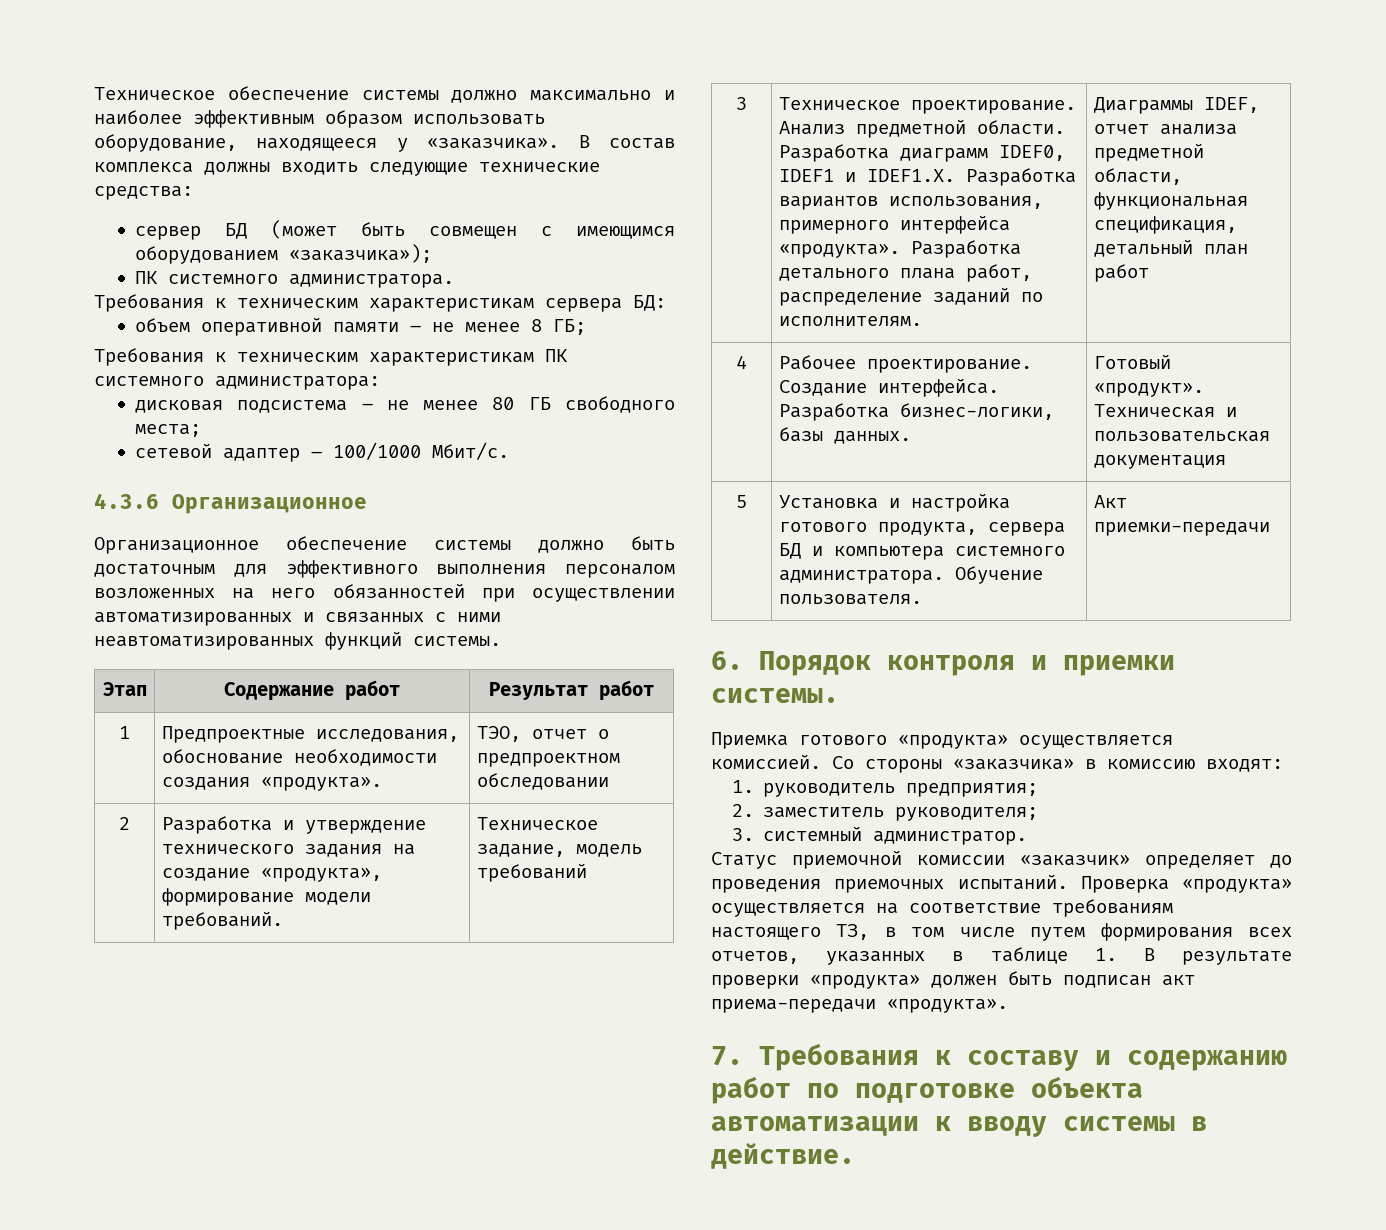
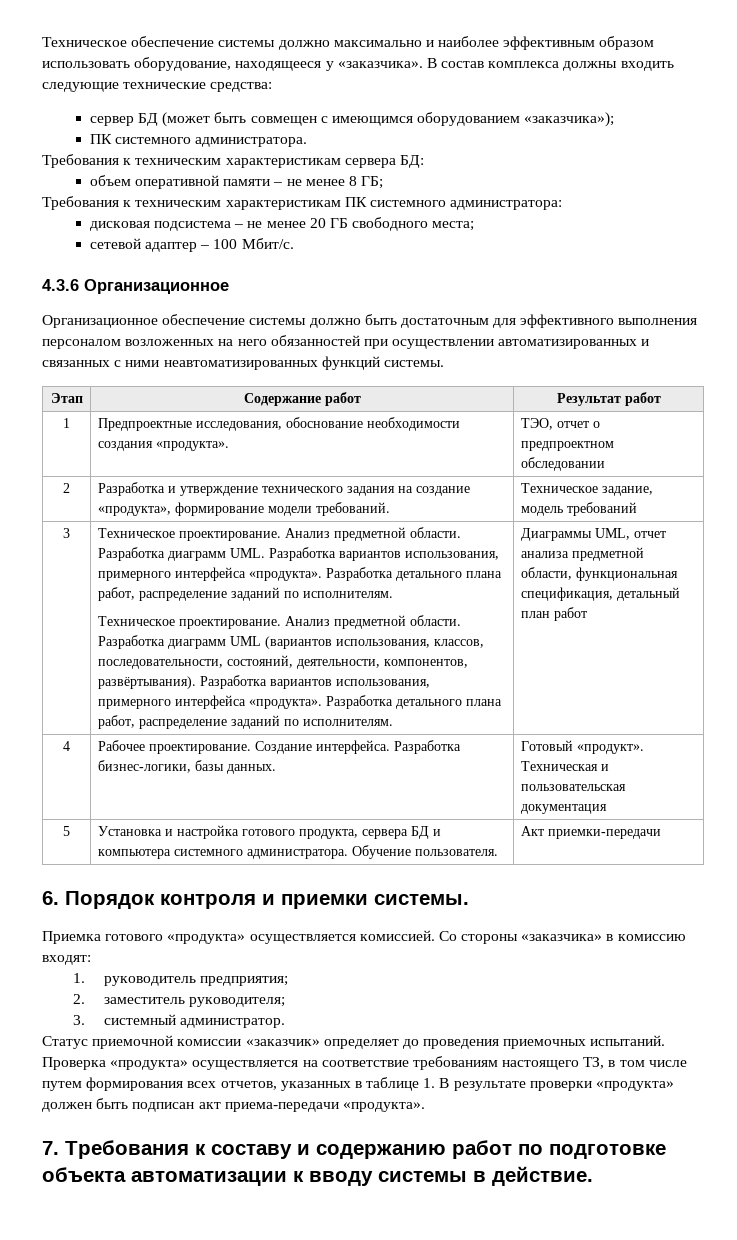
- дисковая подсистема – не менее 80 ГБ свободного места;
+ дисковая подсистема – не менее 20 ГБ свободного места;
- сетевой адаптер – 100/1000 Мбит/с.
+ сетевой адаптер – 100 Мбит/с.
- Разработка диаграмм IDEF0, IDEF1 и IDEF1.X. Разработка вариантов использования, примерного интерфейса «продукта».
+ Разработка диаграмм UML. Разработка вариантов использования, примерного интерфейса «продукта». Разработка детального плана работ, распределение заданий по исполнителям.
+ Техническое проектирование. Анализ предметной области. Разработка диаграмм UML (вариантов использования, классов, последовательности, состояний, деятельности, компонентов, развёртывания). Разработка вариантов использования, примерного интерфейса «продукта».
- Диаграммы IDEF, отчет анализа предметной области, функциональная спецификация, детальный план работ
+ Диаграммы UML, отчет анализа предметной области, функциональная спецификация, детальный план работ

